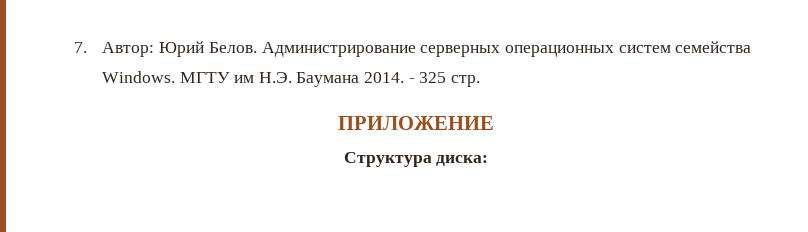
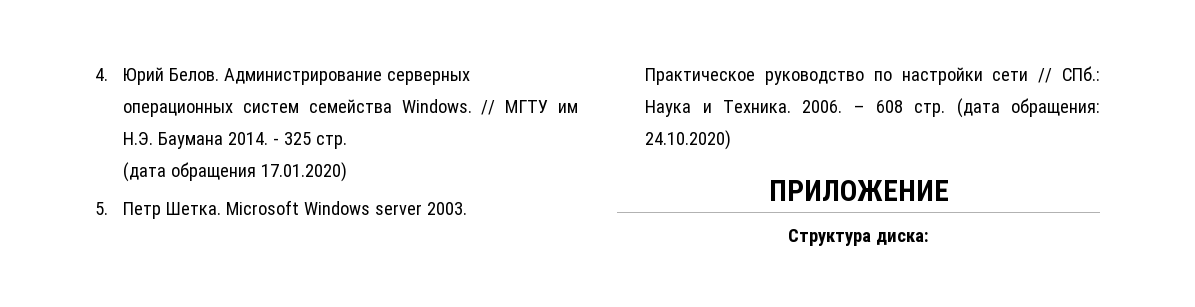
- 7. Автор: Юрий Белов.
+ 4. Юрий Белов.
- МГТУ им Н.Э. Баумана 2014.
+ // МГТУ им Н.Э. Баумана 2014.
+ (дата обращения 17.01.2020)
+ 5. Петр Шетка. Microsoft Windows server 2003. Практическое руководство по настройки сети // СПб.: Наука и Техника. 2006. – 608 стр. (дата обращения: 24.10.2020)

